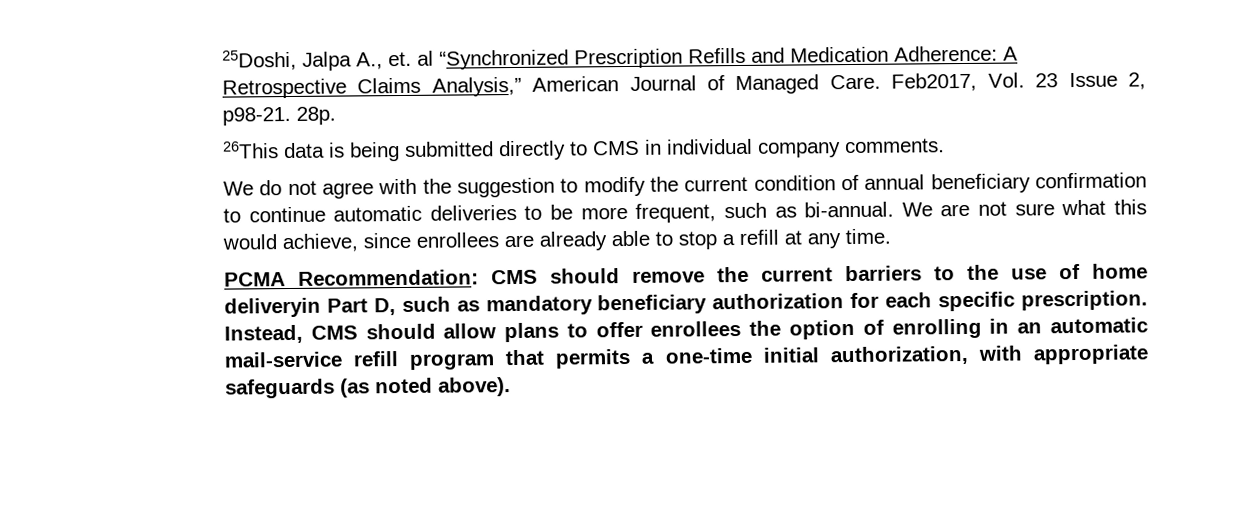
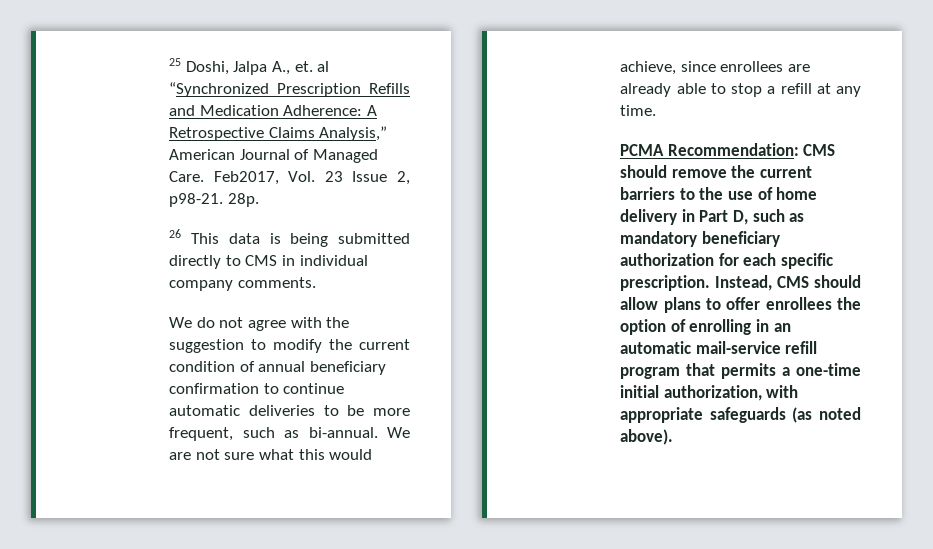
- 25Doshi, Jalpa A., et. al “Synchronized Prescription Refills and Medication Adherence: A Retrospective Claims Analysis,” American Journal of Managed Care.
+ 25 Doshi, Jalpa A., et. al “Synchronized Prescription Refills and Medication Adherence: A Retrospective Claims Analysis,” American Journal of Managed Care.
- 26This data is being submitted directly to CMS in individual company comments.
+ 26 This data is being submitted directly to CMS in individual company comments.
- PCMA Recommendation: CMS should remove the current barriers to the use of home deliveryin Part D, such as mandatory beneficiary authorization for each specific prescription.
+ PCMA Recommendation: CMS should remove the current barriers to the use of home delivery in Part D, such as mandatory beneficiary authorization for each specific prescription.

